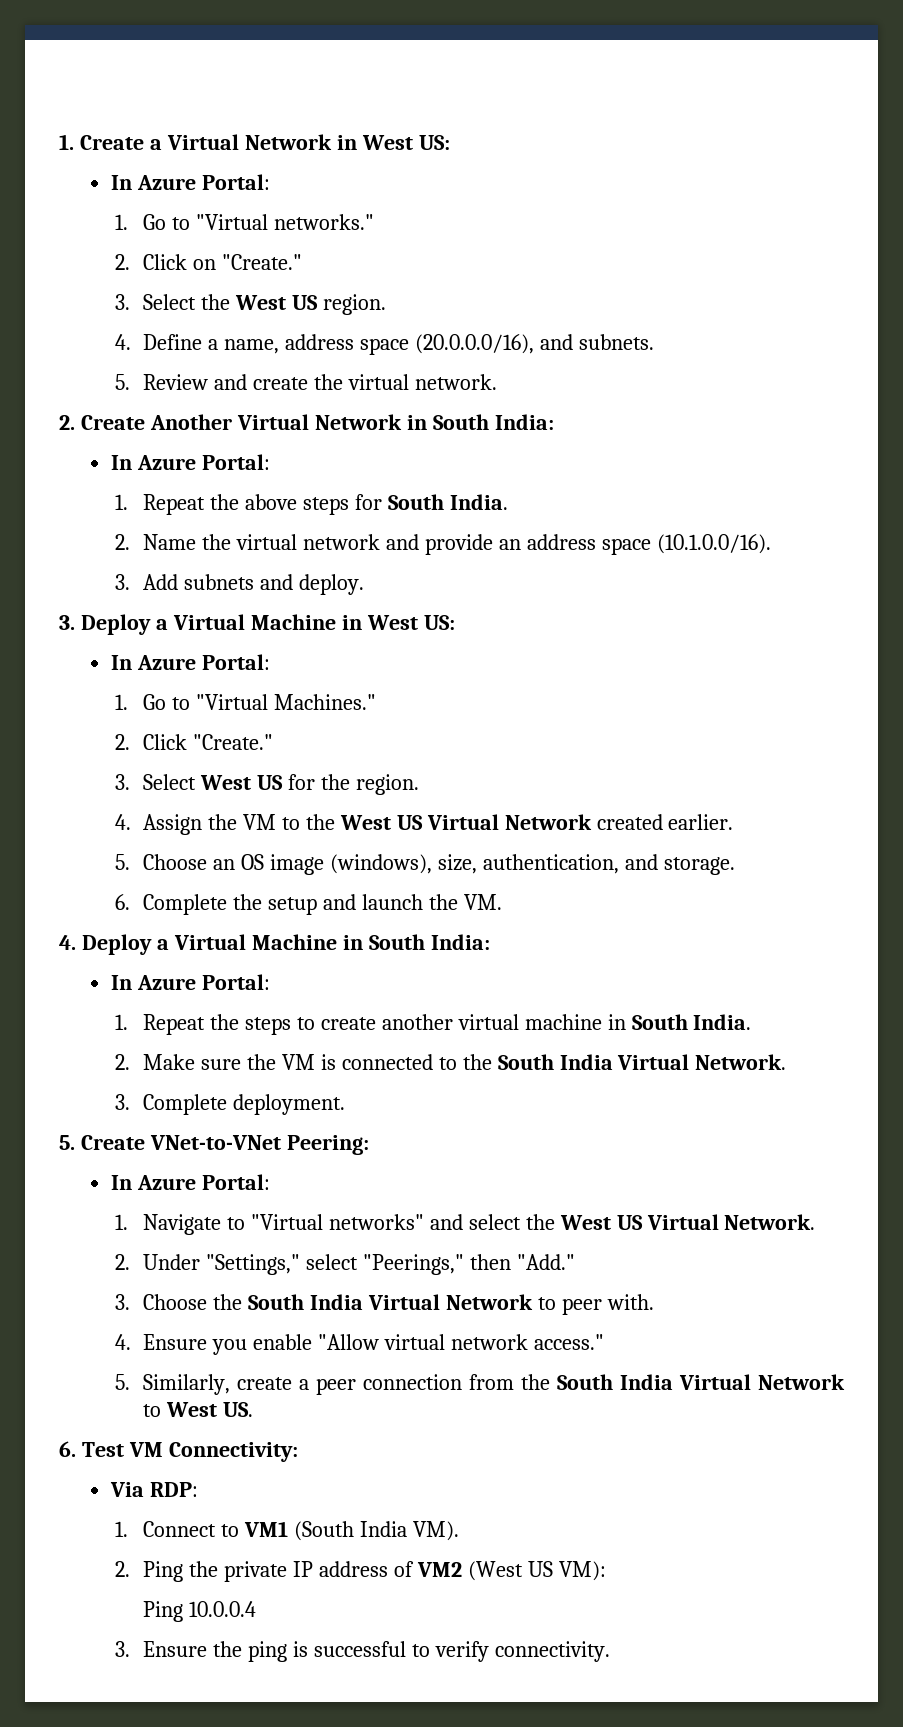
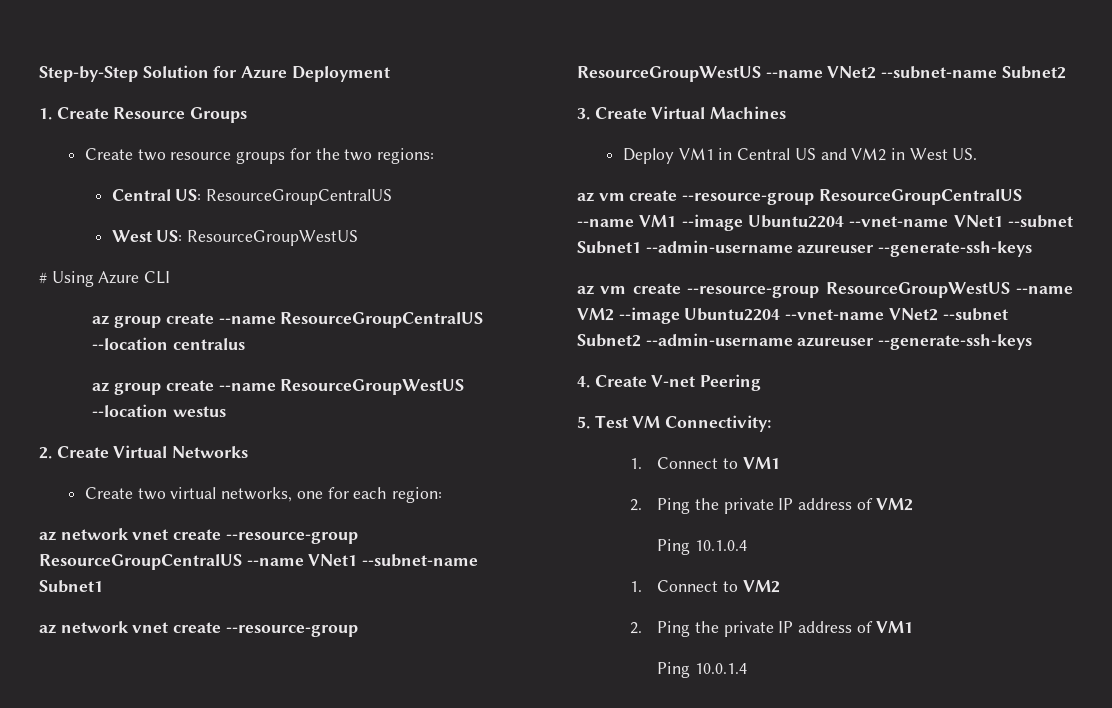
- 1. Create a Virtual Network in West US:
- In Azure Portal:
- 1. Go to "Virtual networks."
- 2. Click on "Create."
- 3. Select the West US region.
- 4. Define a name, address space (20.0.0.0/16), and subnets.
- 5. Review and create the virtual network.
- 2. Create Another Virtual Network in South India:
- In Azure Portal:
- 1. Repeat the above steps for South India.
- 2. Name the virtual network and provide an address space (10.1.0.0/16).
- 3. Add subnets and deploy.
- 3. Deploy a Virtual Machine in West US:
- In Azure Portal:
- 1. Go to "Virtual Machines."
- 2. Click "Create."
- 3. Select West US for the region.
- 4. Assign the VM to the West US Virtual Network created earlier.
- 5. Choose an OS image (windows), size, authentication, and storage.
- 6. Complete the setup and launch the VM.
- 4. Deploy a Virtual Machine in South India:
- In Azure Portal:
- 1. Repeat the steps to create another virtual machine in South India.
- 2. Make sure the VM is connected to the South India Virtual Network.
- 3. Complete deployment.
- 5. Create VNet-to-VNet Peering:
- In Azure Portal:
- 1. Navigate to "Virtual networks" and select the West US Virtual Network.
- 2. Under "Settings," select "Peerings," then "Add."
- 3. Choose the South India Virtual Network to peer with.
- 4. Ensure you enable "Allow virtual network access."
- 5. Similarly, create a peer connection from the South India Virtual Network to West US.
- 6. Test VM Connectivity:
+ Step-by-Step Solution for Azure Deployment
+ 1. Create Resource Groups
+ Create two resource groups for the two regions:
+ Central US: ResourceGroupCentralUS
+ West US: ResourceGroupWestUS
+ # Using Azure CLI
+ az group create --name ResourceGroupCentralUS --location centralus
+ az group create --name ResourceGroupWestUS --location westus
+ 2. Create Virtual Networks
+ Create two virtual networks, one for each region:
+ az network vnet create --resource-group ResourceGroupCentralUS --name VNet1 --subnet-name Subnet1
+ az network vnet create --resource-group ResourceGroupWestUS --name VNet2 --subnet-name Subnet2
+ 3. Create Virtual Machines
+ Deploy VM1 in Central US and VM2 in West US.
+ az vm create --resource-group ResourceGroupCentralUS --name VM1 --image Ubuntu2204 --vnet-name VNet1 --subnet Subnet1 --admin-username azureuser --generate-ssh-keys
+ az vm create --resource-group ResourceGroupWestUS --name VM2 --image Ubuntu2204 --vnet-name VNet2 --subnet Subnet2 --admin-username azureuser --generate-ssh-keys
+ 4. Create V-net Peering
+ 5. Test VM Connectivity:
- Via RDP:
- 1. Connect to VM1 (South India VM).
+ 1. Connect to VM1
- 2. Ping the private IP address of VM2 (West US VM):
- Ping 10.0.0.4
- 3. Ensure the ping is successful to verify connectivity.
+ 2. Ping the private IP address of VM2
+ Ping 10.1.0.4
+ 1. Connect to VM2
+ 2. Ping the private IP address of VM1
+ Ping 10.0.1.4

